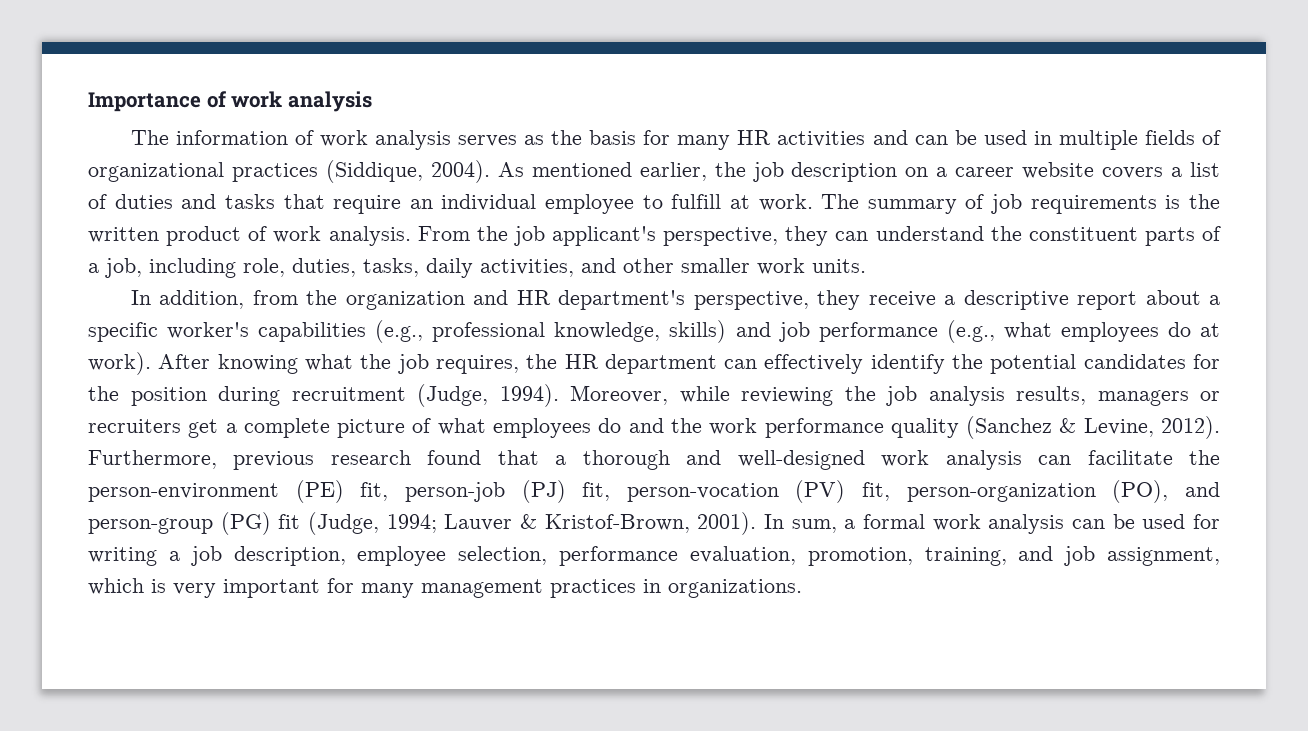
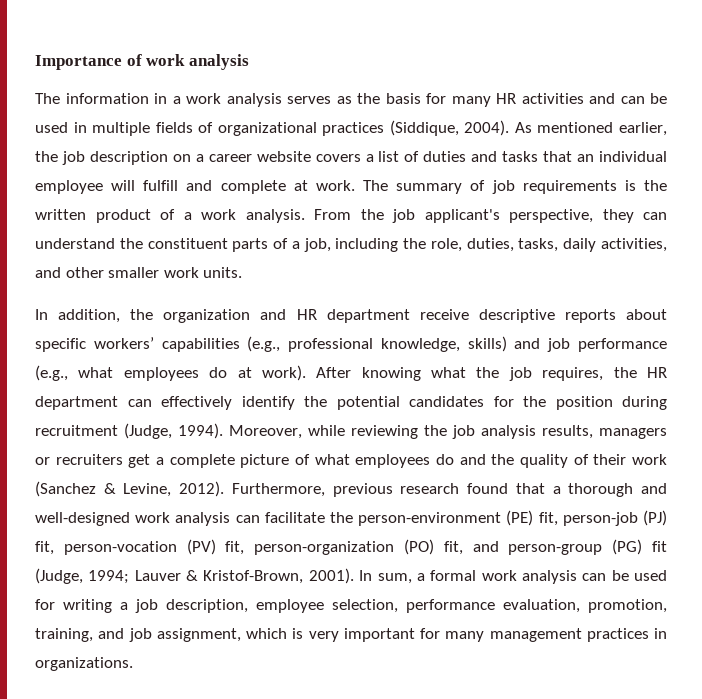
- The information of work analysis serves as the basis for many HR activities and can be used in multiple fields of organizational practices (Siddique, 2004).
+ The information in a work analysis serves as the basis for many HR activities and can be used in multiple fields of organizational practices (Siddique, 2004).
- As mentioned earlier, the job description on a career website covers a list of duties and tasks that require an individual employee to fulfill at work.
+ As mentioned earlier, the job description on a career website covers a list of duties and tasks that an individual employee will fulfill and complete at work.
- The summary of job requirements is the written product of work analysis.
+ The summary of job requirements is the written product of a work analysis.
- From the job applicant's perspective, they can understand the constituent parts of a job, including role, duties, tasks, daily activities, and other smaller work units.
+ From the job applicant's perspective, they can understand the constituent parts of a job, including the role, duties, tasks, daily activities, and other smaller work units.
- In addition, from the organization and HR department's perspective, they receive a descriptive report about a specific worker's capabilities (e.g., professional knowledge, skills) and job performance (e.g., what employees do at work).
+ In addition, the organization and HR department receive descriptive reports about specific workers’ capabilities (e.g., professional knowledge, skills) and job performance (e.g., what employees do at work).
- Moreover, while reviewing the job analysis results, managers or recruiters get a complete picture of what employees do and the work performance quality (Sanchez & Levine, 2012).
+ Moreover, while reviewing the job analysis results, managers or recruiters get a complete picture of what employees do and the quality of their work (Sanchez & Levine, 2012).
- Furthermore, previous research found that a thorough and well-designed work analysis can facilitate the person-environment (PE) fit, person-job (PJ) fit, person-vocation (PV) fit, person-organization (PO), and person-group (PG) fit (Judge, 1994; Lauver & Kristof-Brown, 2001).
+ Furthermore, previous research found that a thorough and well-designed work analysis can facilitate the person-environment (PE) fit, person-job (PJ) fit, person-vocation (PV) fit, person-organization (PO) fit, and person-group (PG) fit (Judge, 1994; Lauver & Kristof-Brown, 2001).

